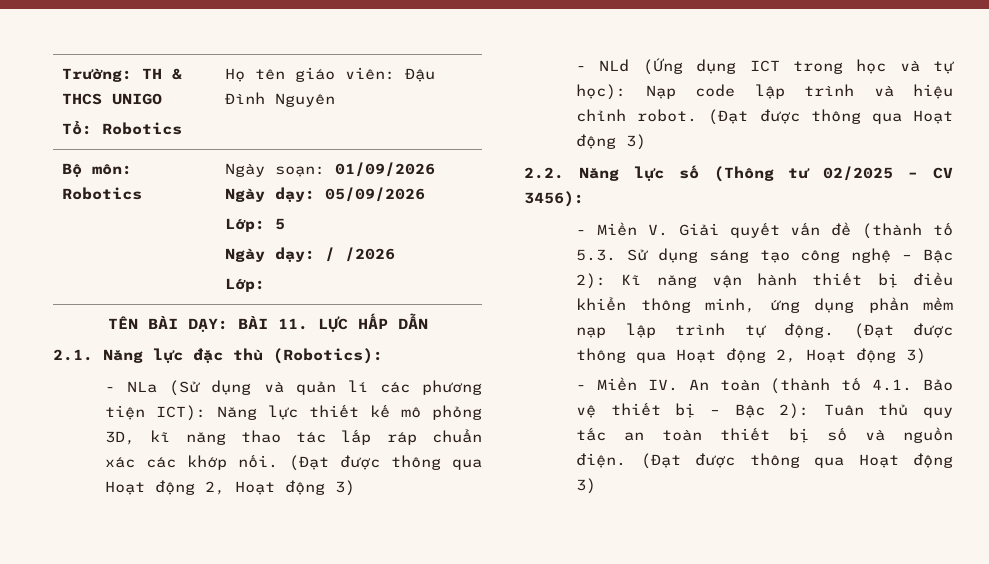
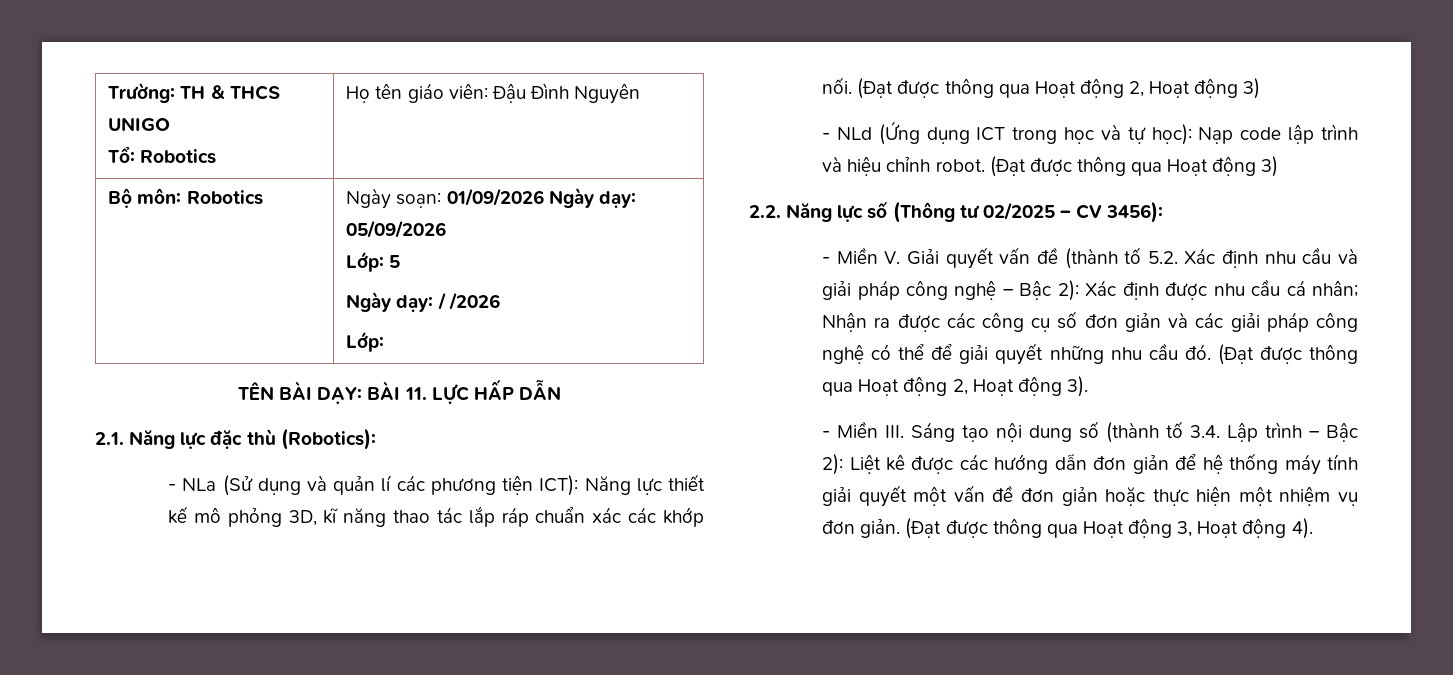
- - Miền V. Giải quyết vấn đề (thành tố 5.3. Sử dụng sáng tạo công nghệ – Bậc 2): Kĩ năng vận hành thiết bị điều khiển thông minh, ứng dụng phần mềm nạp lập trình tự động. (Đạt được thông qua Hoạt động 2, Hoạt động 3)
- - Miền IV. An toàn (thành tố 4.1. Bảo vệ thiết bị – Bậc 2): Tuân thủ quy tắc an toàn thiết bị số và nguồn điện. (Đạt được thông qua Hoạt động 3)
+ - Miền V. Giải quyết vấn đề (thành tố 5.2. Xác định nhu cầu và giải pháp công nghệ – Bậc 2): Xác định được nhu cầu cá nhân; Nhận ra được các công cụ số đơn giản và các giải pháp công nghệ có thể để giải quyết những nhu cầu đó. (Đạt được thông qua Hoạt động 2, Hoạt động 3).
+ - Miền III. Sáng tạo nội dung số (thành tố 3.4. Lập trình – Bậc 2): Liệt kê được các hướng dẫn đơn giản để hệ thống máy tính giải quyết một vấn đề đơn giản hoặc thực hiện một nhiệm vụ đơn giản. (Đạt được thông qua Hoạt động 3, Hoạt động 4).

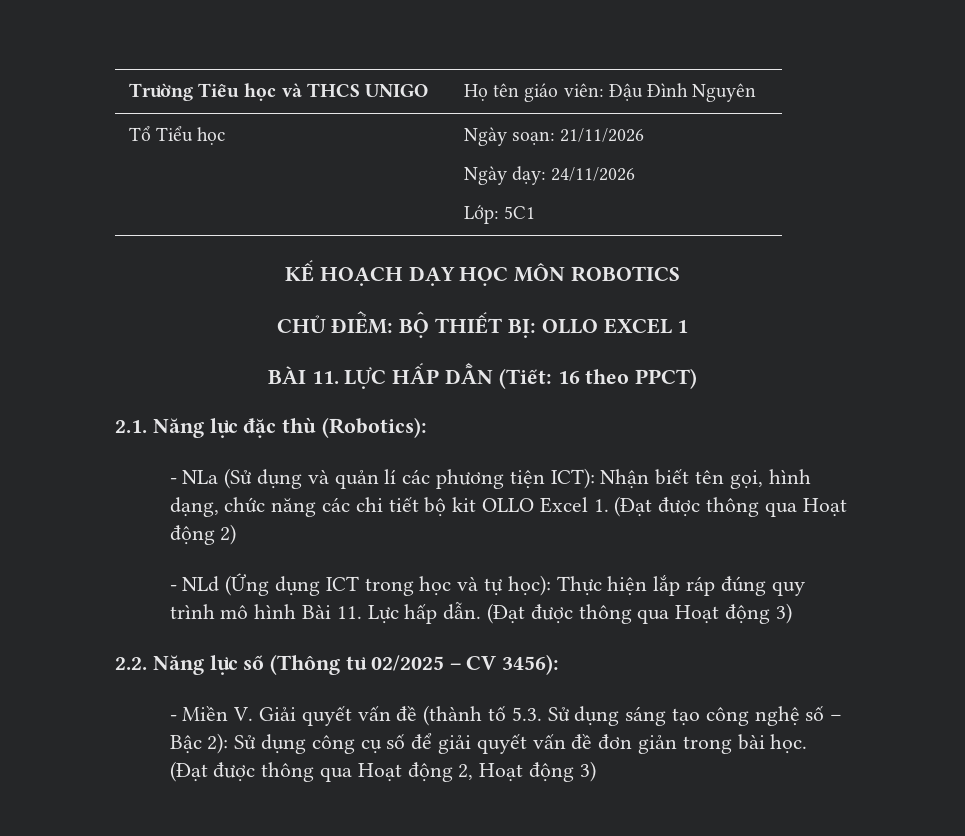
- Trường: TH & THCS UNIGO
- Tổ: Robotics | Họ tên giáo viên: Đậu Đình Nguyên
+ Trường Tiểu học và THCS UNIGO | Họ tên giáo viên: Đậu Đình Nguyên
- Bộ môn: Robotics | Ngày soạn: 01/09/2026 Ngày dạy: 05/09/2026
- Lớp: 5
- Ngày dạy: / /2026
- Lớp:
- TÊN BÀI DẠY: BÀI 11. LỰC HẤP DẪN
+ Tổ Tiểu học | Ngày soạn: 21/11/2026
+ Ngày dạy: 24/11/2026
+ Lớp: 5C1
+ KẾ HOẠCH DẠY HỌC MÔN ROBOTICS
+ CHỦ ĐIỂM: BỘ THIẾT BỊ: OLLO EXCEL 1
+ BÀI 11. LỰC HẤP DẪN (Tiết: 16 theo PPCT)
- - NLa (Sử dụng và quản lí các phương tiện ICT): Năng lực thiết kế mô phỏng 3D, kĩ năng thao tác lắp ráp chuẩn xác các khớp nối. (Đạt được thông qua Hoạt động 2, Hoạt động 3)
+ - NLa (Sử dụng và quản lí các phương tiện ICT): Nhận biết tên gọi, hình dạng, chức năng các chi tiết bộ kit OLLO Excel 1. (Đạt được thông qua Hoạt động 2)
- - NLd (Ứng dụng ICT trong học và tự học): Nạp code lập trình và hiệu chỉnh robot.
+ - NLd (Ứng dụng ICT trong học và tự học): Thực hiện lắp ráp đúng quy trình mô hình Bài 11. Lực hấp dẫn.
- - Miền V. Giải quyết vấn đề (thành tố 5.2. Xác định nhu cầu và giải pháp công nghệ – Bậc 2): Xác định được nhu cầu cá nhân; Nhận ra được các công cụ số đơn giản và các giải pháp công nghệ có thể để giải quyết những nhu cầu đó. (Đạt được thông qua Hoạt động 2, Hoạt động 3).
- - Miền III. Sáng tạo nội dung số (thành tố 3.4. Lập trình – Bậc 2): Liệt kê được các hướng dẫn đơn giản để hệ thống máy tính giải quyết một vấn đề đơn giản hoặc thực hiện một nhiệm vụ đơn giản. (Đạt được thông qua Hoạt động 3, Hoạt động 4).
+ - Miền V. Giải quyết vấn đề (thành tố 5.3. Sử dụng sáng tạo công nghệ số – Bậc 2): Sử dụng công cụ số để giải quyết vấn đề đơn giản trong bài học. (Đạt được thông qua Hoạt động 2, Hoạt động 3)

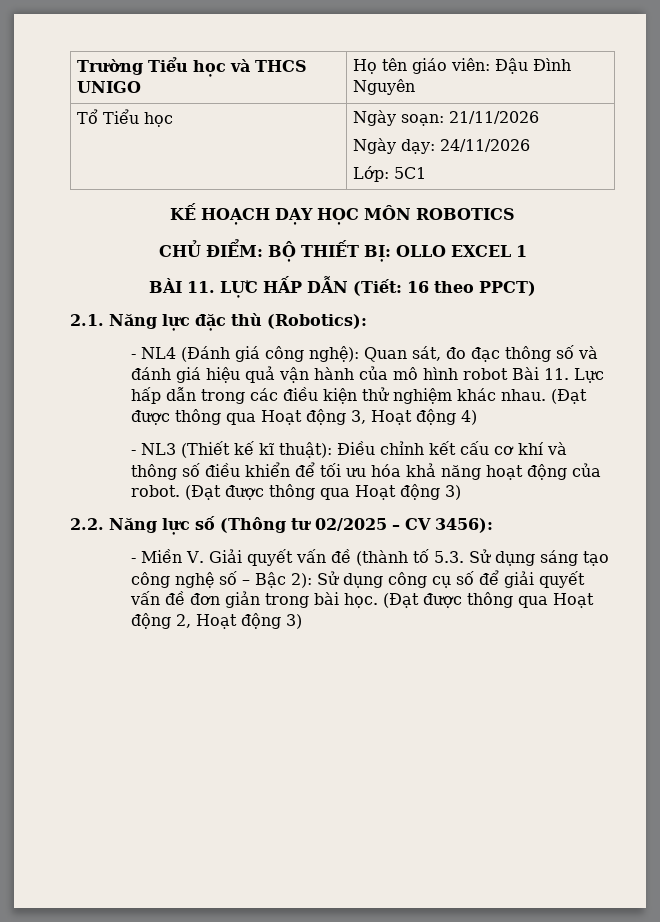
- - NLa (Sử dụng và quản lí các phương tiện ICT): Nhận biết tên gọi, hình dạng, chức năng các chi tiết bộ kit OLLO Excel 1. (Đạt được thông qua Hoạt động 2)
- - NLd (Ứng dụng ICT trong học và tự học): Thực hiện lắp ráp đúng quy trình mô hình Bài 11. Lực hấp dẫn.
+ - NL4 (Đánh giá công nghệ): Quan sát, đo đạc thông số và đánh giá hiệu quả vận hành của mô hình robot Bài 11. Lực hấp dẫn trong các điều kiện thử nghiệm khác nhau. (Đạt được thông qua Hoạt động 3, Hoạt động 4)
+ - NL3 (Thiết kế kĩ thuật): Điều chỉnh kết cấu cơ khí và thông số điều khiển để tối ưu hóa khả năng hoạt động của robot.

